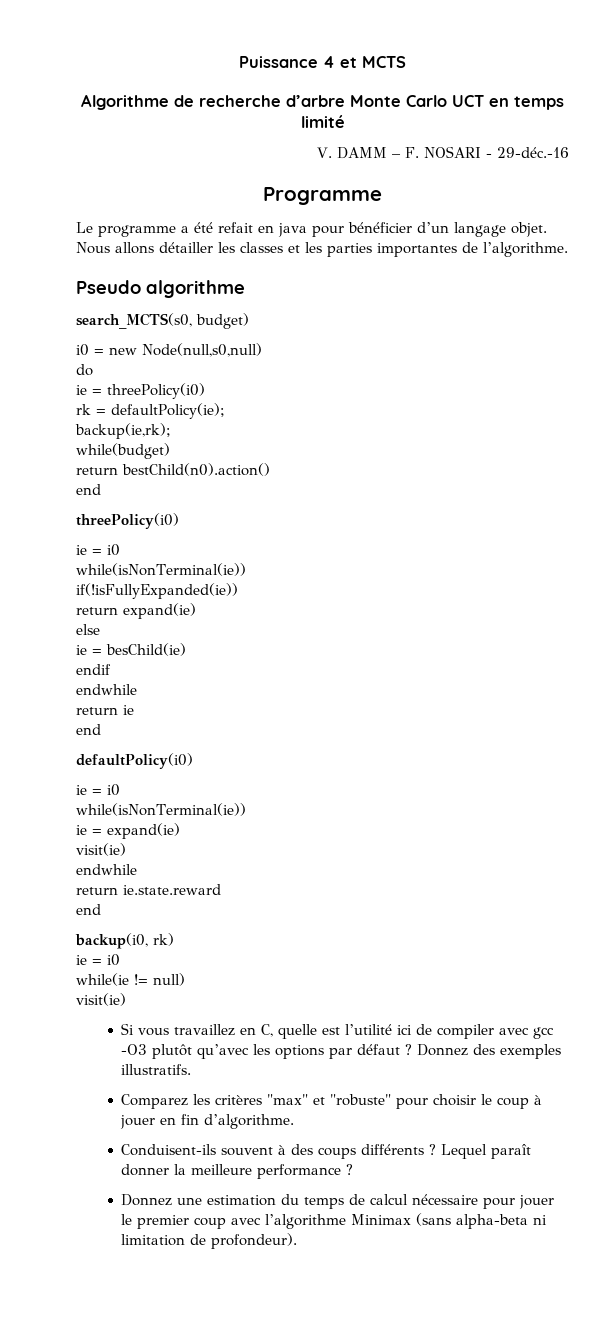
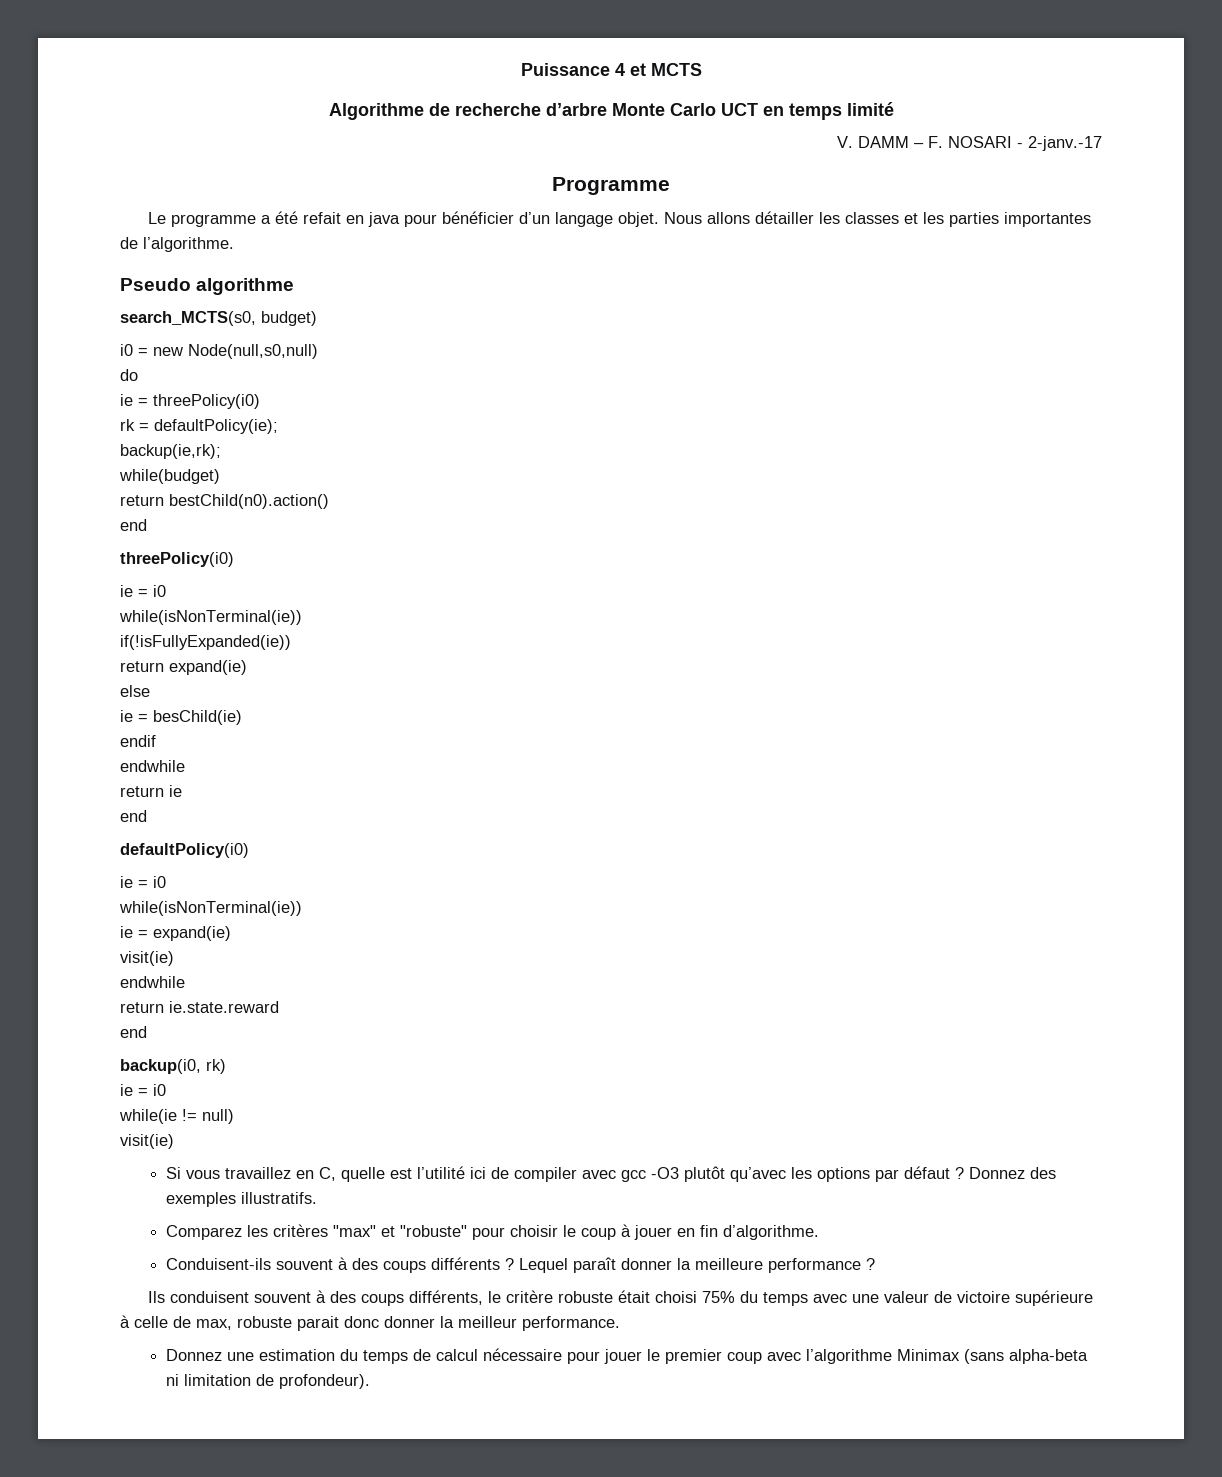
- V. DAMM – F. NOSARI - 29-déc.-16
+ V. DAMM – F. NOSARI - 2-janv.-17
+ Ils conduisent souvent à des coups différents, le critère robuste était choisi 75% du temps avec une valeur de victoire supérieure à celle de max, robuste parait donc donner la meilleur performance.

